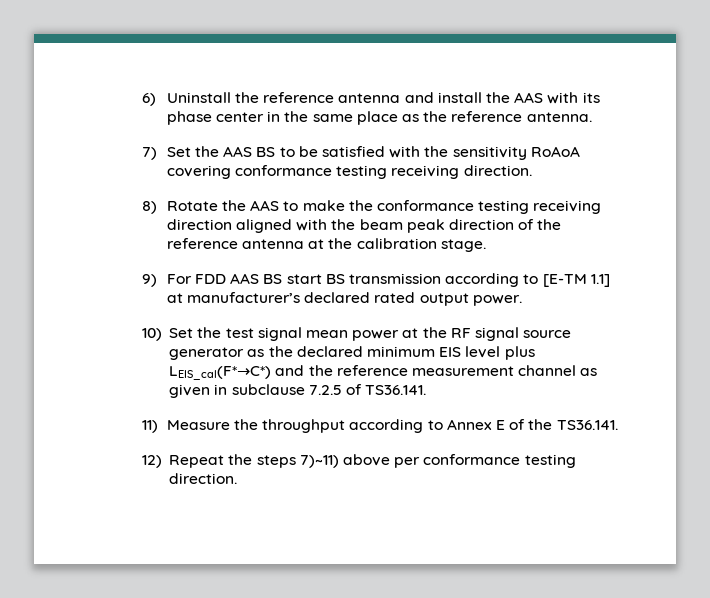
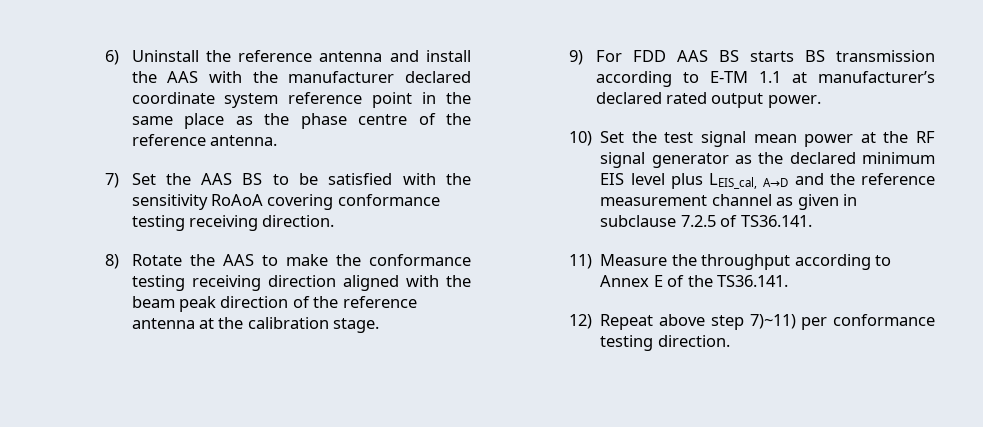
- 6) Uninstall the reference antenna and install the AAS with its phase center in the same place as the reference antenna.
+ 6) Uninstall the reference antenna and install the AAS with the manufacturer declared coordinate system reference point in the same place as the phase centre of the reference antenna.
- 9) For FDD AAS BS start BS transmission according to [E-TM 1.1] at manufacturer’s declared rated output power.
+ 9) For FDD AAS BS starts BS transmission according to E-TM 1.1 at manufacturer’s declared rated output power.
- 10) Set the test signal mean power at the RF signal source generator as the declared minimum EIS level plus LEIS_cal(F*→C*) and the reference measurement channel as given in subclause 7.2.5 of TS36.141.
+ 10) Set the test signal mean power at the RF signal generator as the declared minimum EIS level plus LEIS_cal, A→D and the reference measurement channel as given in subclause 7.2.5 of TS36.141.
- 12) Repeat the steps 7)~11) above per conformance testing direction.
+ 12) Repeat above step 7)~11) per conformance testing direction.

